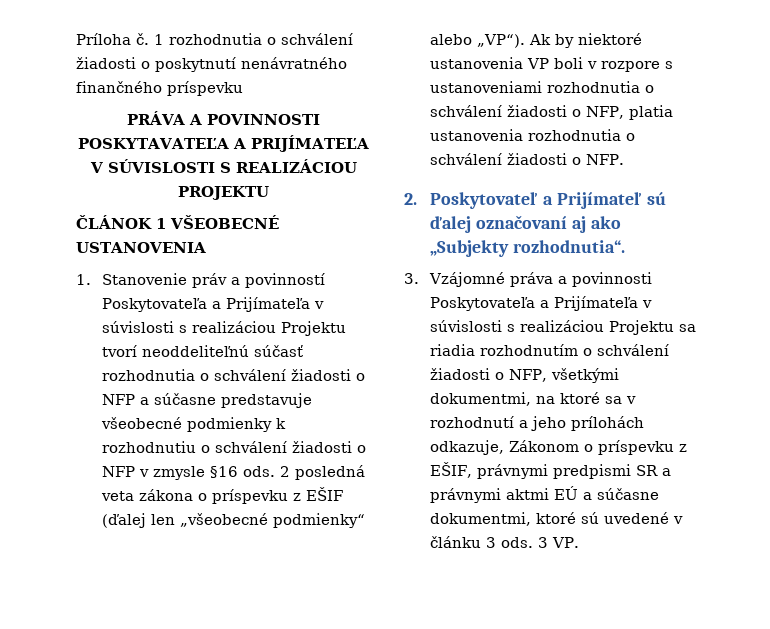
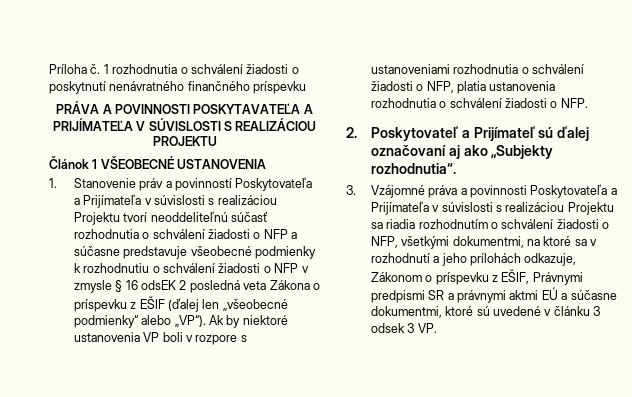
- ČLÁNOK 1 VŠEOBECNÉ USTANOVENIA
+ Článok 1 VŠEOBECNÉ USTANOVENIA
- 1. Stanovenie práv a povinností Poskytovateľa a Prijímateľa v súvislosti s realizáciou Projektu tvorí neoddeliteľnú súčasť rozhodnutia o schválení žiadosti o NFP a súčasne predstavuje všeobecné podmienky k rozhodnutiu o schválení žiadosti o NFP v zmysle §16 ods. 2 posledná veta zákona o príspevku z EŠIF (ďalej len „všeobecné podmienky“ alebo „VP“).
+ 1. Stanovenie práv a povinností Poskytovateľa a Prijímateľa v súvislosti s realizáciou Projektu tvorí neoddeliteľnú súčasť rozhodnutia o schválení žiadosti o NFP a súčasne predstavuje všeobecné podmienky k rozhodnutiu o schválení žiadosti o NFP v zmysle § 16 odsEK 2 posledná veta Zákona o príspevku z EŠIF (ďalej len „všeobecné podmienky“ alebo „VP“).
- 3. Vzájomné práva a povinnosti Poskytovateľa a Prijímateľa v súvislosti s realizáciou Projektu sa riadia rozhodnutím o schválení žiadosti o NFP, všetkými dokumentmi, na ktoré sa v rozhodnutí a jeho prílohách odkazuje, Zákonom o príspevku z EŠIF, právnymi predpismi SR a právnymi aktmi EÚ a súčasne dokumentmi, ktoré sú uvedené v článku 3 ods. 3 VP.
+ 3. Vzájomné práva a povinnosti Poskytovateľa a Prijímateľa v súvislosti s realizáciou Projektu sa riadia rozhodnutím o schválení žiadosti o NFP, všetkými dokumentmi, na ktoré sa v rozhodnutí a jeho prílohách odkazuje, Zákonom o príspevku z EŠIF, Právnymi predpismi SR a právnymi aktmi EÚ a súčasne dokumentmi, ktoré sú uvedené v článku 3 odsek 3 VP.

